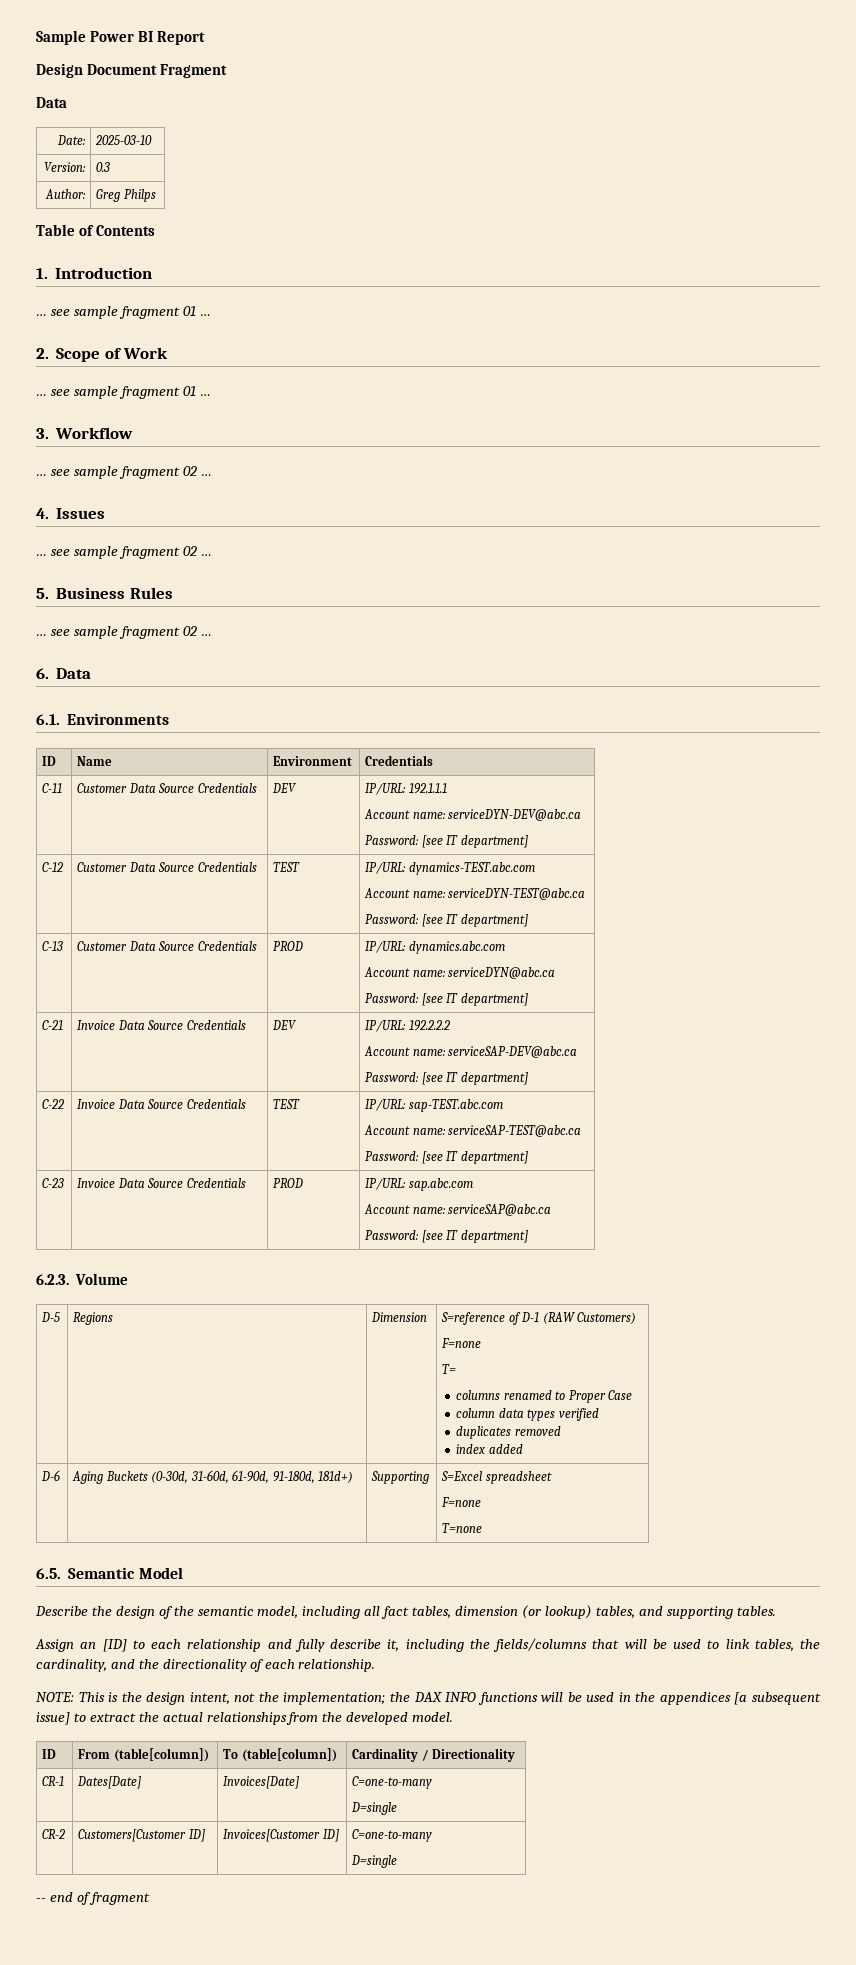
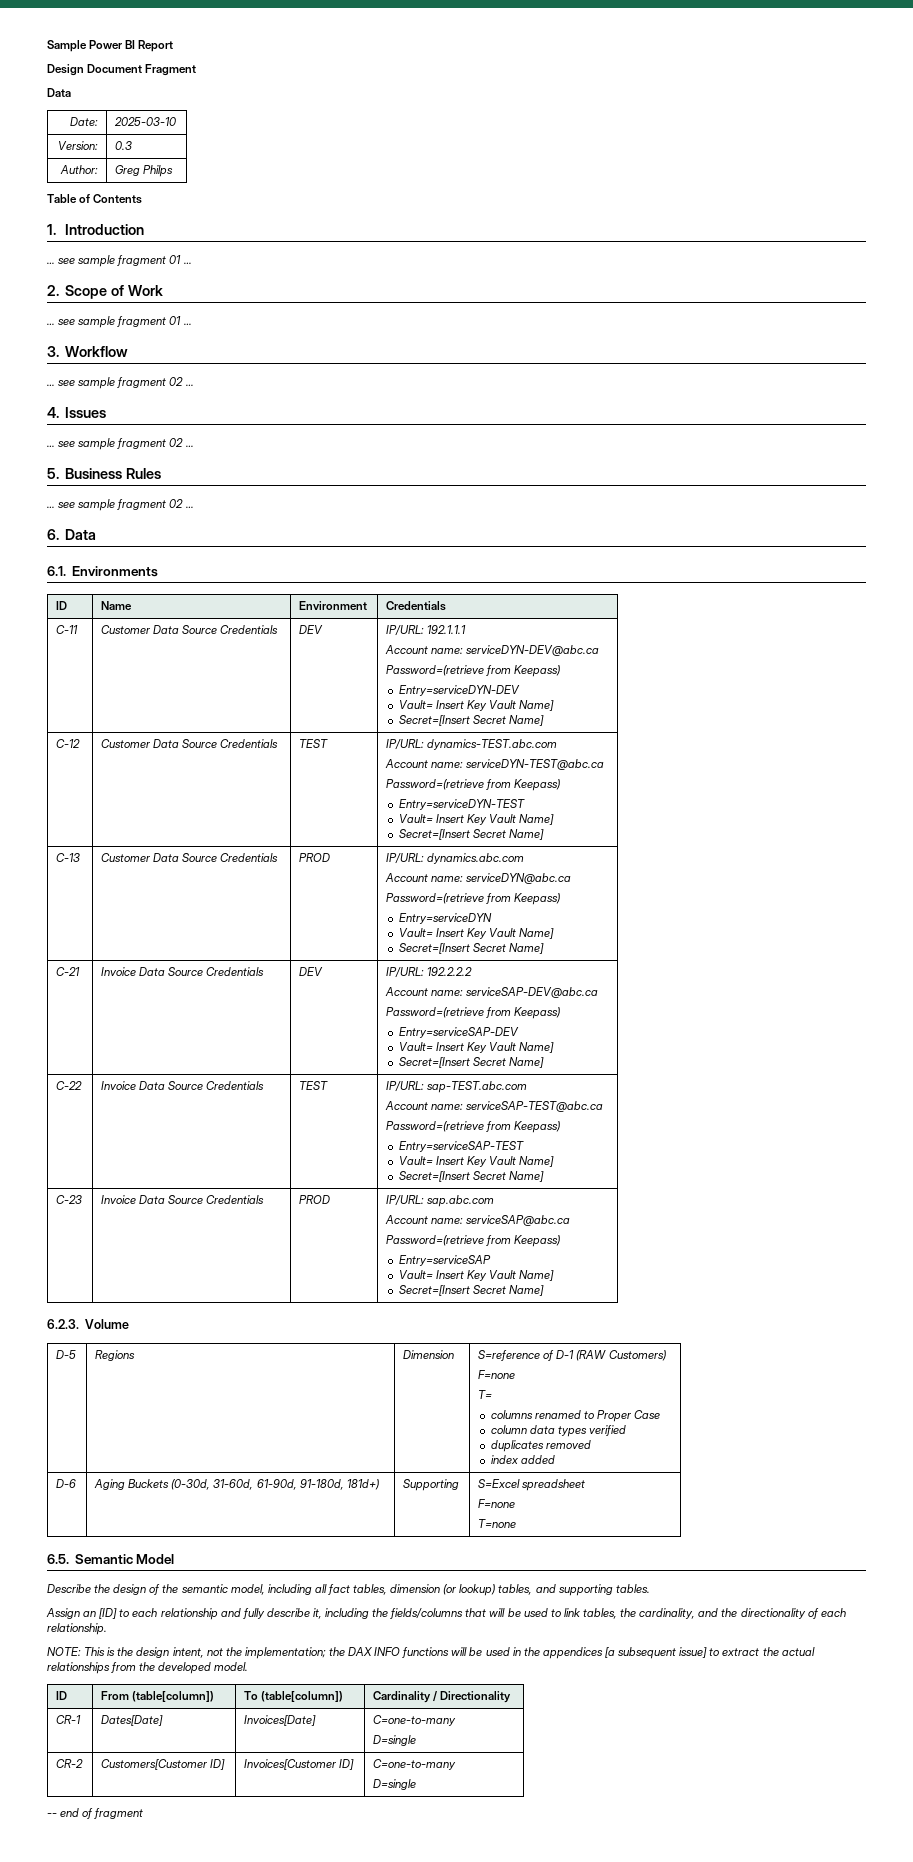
  C-11 | Customer Data Source Credentials | DEV | IP/URL: 192.1.1.1
  Account name: serviceDYN-DEV@abc.ca
- Password: [see IT department]
+ Password=(retrieve from Keepass)
+ Entry=serviceDYN-DEV
+ Vault= Insert Key Vault Name]
+ Secret=[Insert Secret Name]
  C-12 | Customer Data Source Credentials | TEST | IP/URL: dynamics-TEST.abc.com
  Account name: serviceDYN-TEST@abc.ca
- Password: [see IT department]
+ Password=(retrieve from Keepass)
+ Entry=serviceDYN-TEST
+ Vault= Insert Key Vault Name]
+ Secret=[Insert Secret Name]
  C-13 | Customer Data Source Credentials | PROD | IP/URL: dynamics.abc.com
  Account name: serviceDYN@abc.ca
- Password: [see IT department]
+ Password=(retrieve from Keepass)
+ Entry=serviceDYN
+ Vault= Insert Key Vault Name]
+ Secret=[Insert Secret Name]
  C-21 | Invoice Data Source Credentials | DEV | IP/URL: 192.2.2.2
  Account name: serviceSAP-DEV@abc.ca
- Password: [see IT department]
+ Password=(retrieve from Keepass)
+ Entry=serviceSAP-DEV
+ Vault= Insert Key Vault Name]
+ Secret=[Insert Secret Name]
  C-22 | Invoice Data Source Credentials | TEST | IP/URL: sap-TEST.abc.com
  Account name: serviceSAP-TEST@abc.ca
- Password: [see IT department]
+ Password=(retrieve from Keepass)
+ Entry=serviceSAP-TEST
+ Vault= Insert Key Vault Name]
+ Secret=[Insert Secret Name]
  C-23 | Invoice Data Source Credentials | PROD | IP/URL: sap.abc.com
  Account name: serviceSAP@abc.ca
- Password: [see IT department]
+ Password=(retrieve from Keepass)
+ Entry=serviceSAP
+ Vault= Insert Key Vault Name]
+ Secret=[Insert Secret Name]

